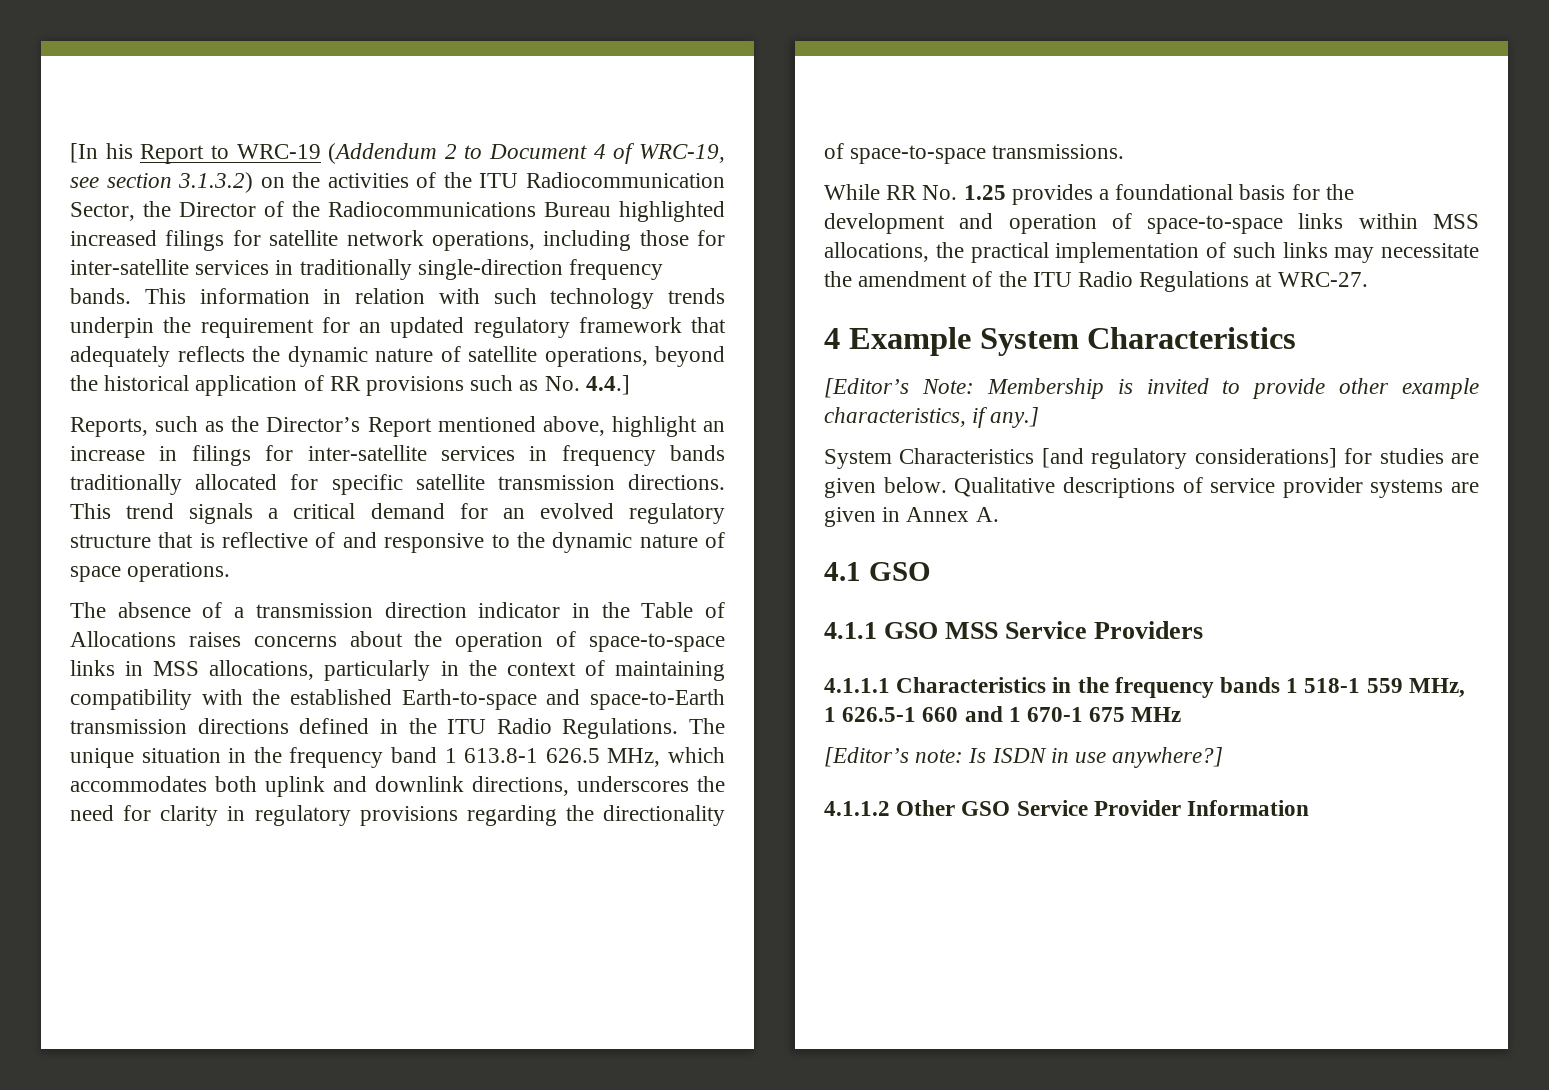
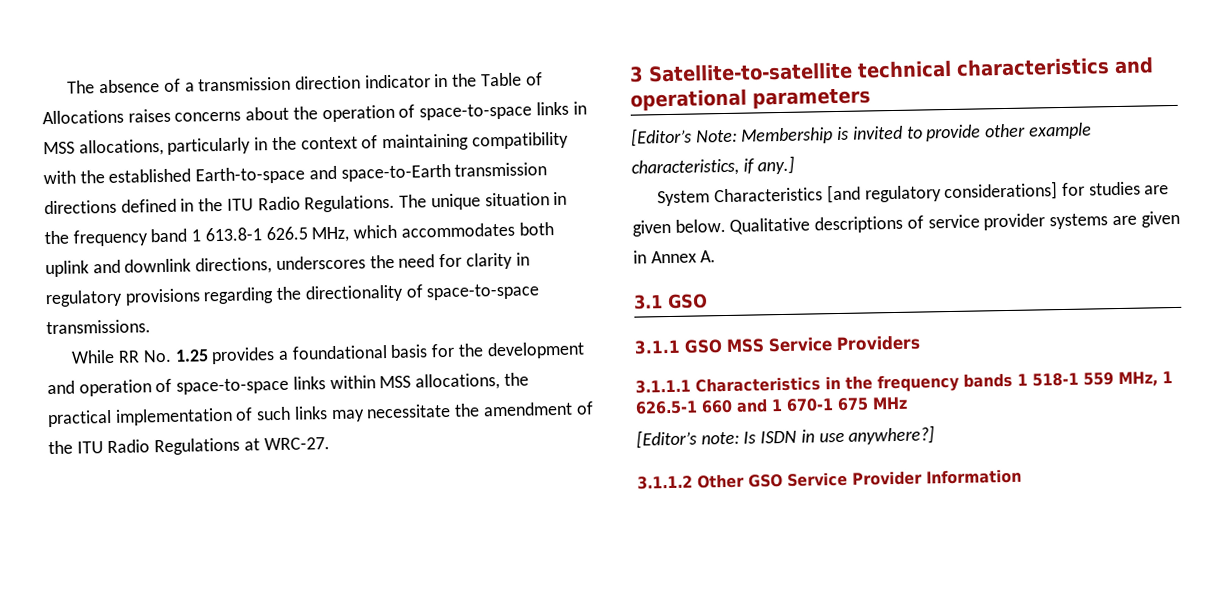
- [In his Report to WRC-19 (Addendum 2 to Document 4 of WRC-19, see section 3.1.3.2) on the activities of the ITU Radiocommunication Sector, the Director of the Radiocommunications Bureau highlighted increased filings for satellite network operations, including those for inter-satellite services in traditionally single-direction frequency bands. This information in relation with such technology trends underpin the requirement for an updated regulatory framework that adequately reflects the dynamic nature of satellite operations, beyond the historical application of RR provisions such as No. 4.4.]
- Reports, such as the Director’s Report mentioned above, highlight an increase in filings for inter-satellite services in frequency bands traditionally allocated for specific satellite transmission directions. This trend signals a critical demand for an evolved regulatory structure that is reflective of and responsive to the dynamic nature of space operations.
- 4 Example System Characteristics
+ 3 Satellite-to-satellite technical characteristics and operational parameters
- 4.1 GSO
+ 3.1 GSO
- 4.1.1 GSO MSS Service Providers
+ 3.1.1 GSO MSS Service Providers
- 4.1.1.1 Characteristics in the frequency bands 1 518-1 559 MHz, 1 626.5-1 660 and 1 670-1 675 MHz
+ 3.1.1.1 Characteristics in the frequency bands 1 518-1 559 MHz, 1 626.5-1 660 and 1 670-1 675 MHz
- 4.1.1.2 Other GSO Service Provider Information
+ 3.1.1.2 Other GSO Service Provider Information

